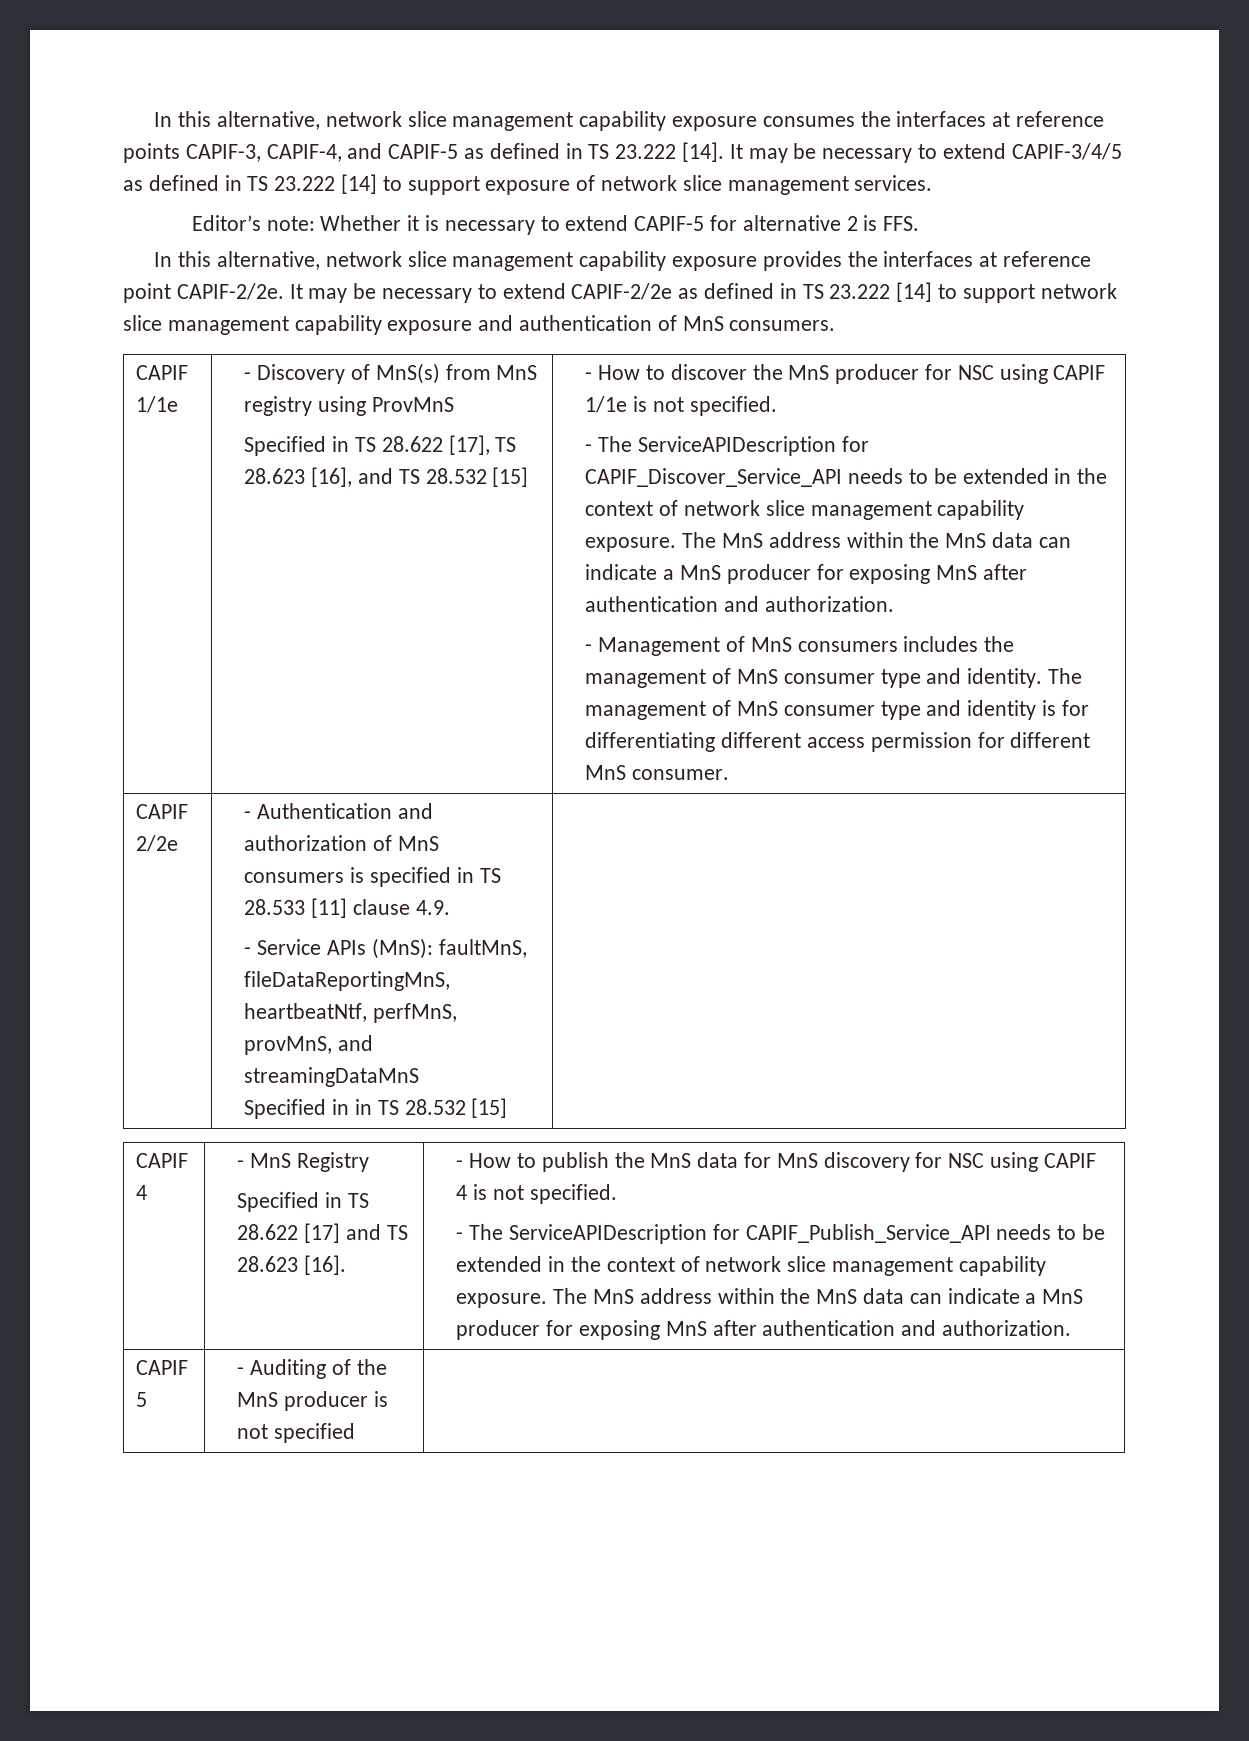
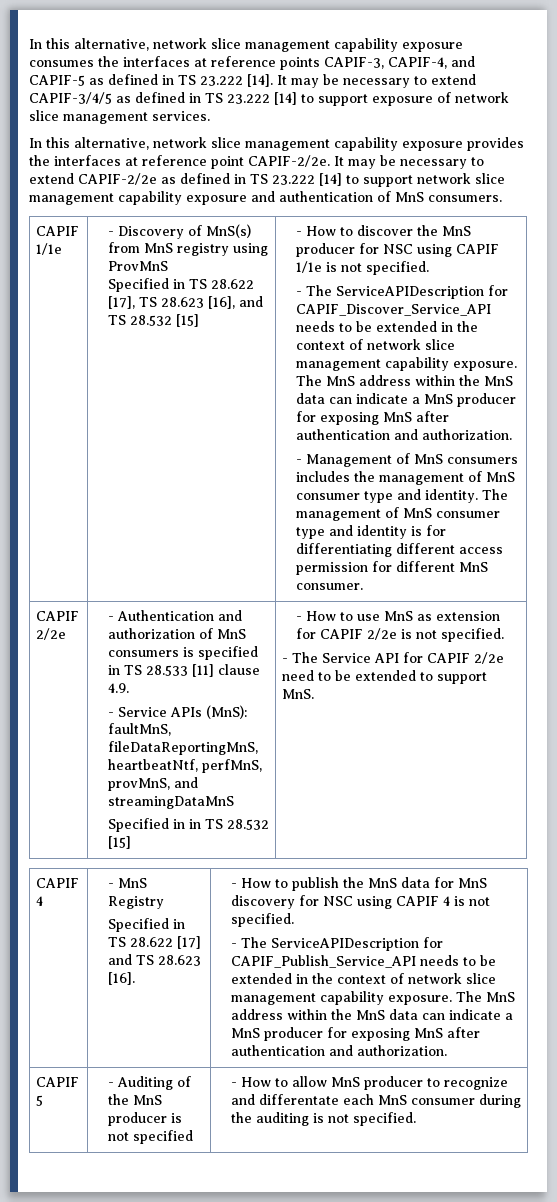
- Editor’s note: Whether it is necessary to extend CAPIF-5 for alternative 2 is FFS.
+ - How to use MnS as extension for CAPIF 2/2e is not specified.
+ - The Service API for CAPIF 2/2e need to be extended to support MnS.
- CAPIF 5 | - Auditing of the MnS producer is not specified |
+ CAPIF 5 | - Auditing of the MnS producer is not specified | - How to allow MnS producer to recognize and differentate each MnS consumer during the auditing is not specified.

